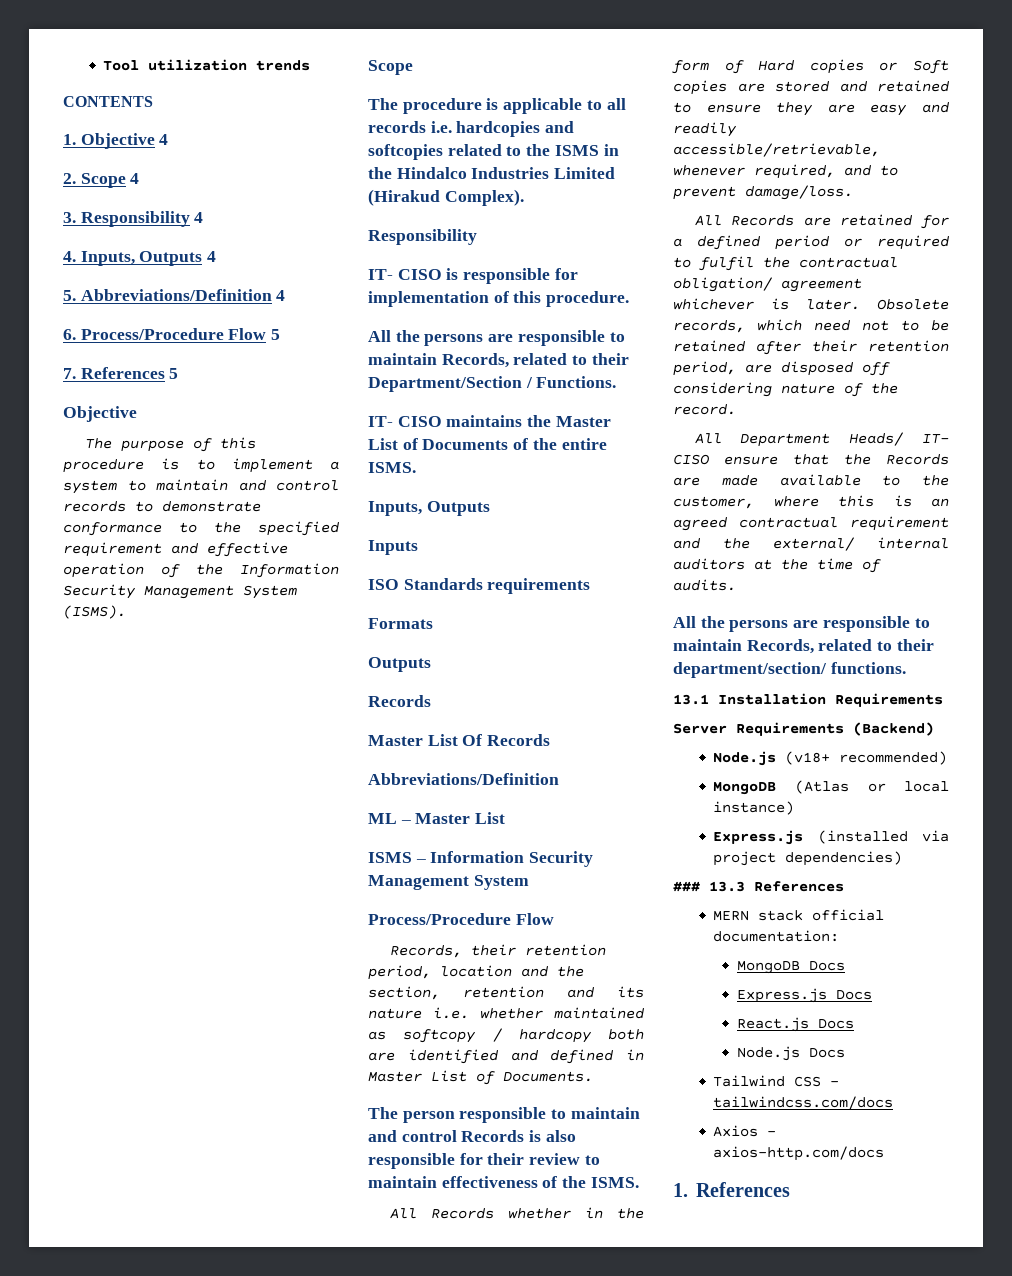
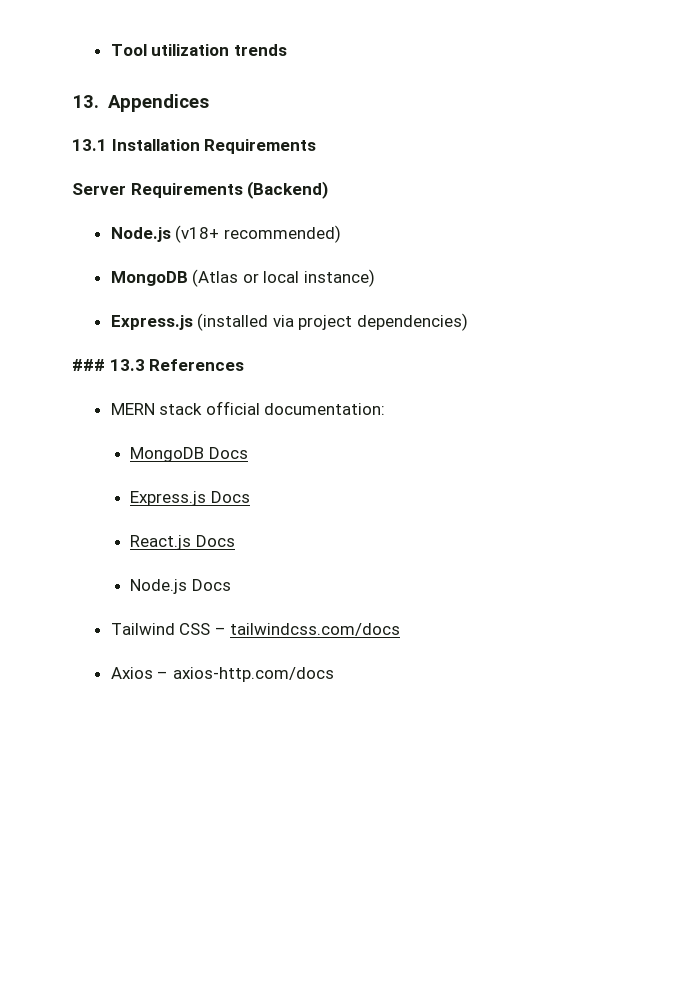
- CONTENTS
- 1. Objective 4
- 2. Scope 4
- 3. Responsibility 4
- 4. Inputs, Outputs 4
- 5. Abbreviations/Definition 4
- 6. Process/Procedure Flow 5
- 7. References 5
- Objective
- The purpose of this procedure is to implement a system to maintain and control records to demonstrate conformance to the specified requirement and effective operation of the Information Security Management System (ISMS).
- Scope
- The procedure is applicable to all records i.e. hardcopies and softcopies related to the ISMS in the Hindalco Industries Limited (Hirakud Complex).
- Responsibility
- IT- CISO is responsible for implementation of this procedure.
- All the persons are responsible to maintain Records, related to their Department/Section / Functions.
- IT- CISO maintains the Master List of Documents of the entire ISMS.
- Inputs, Outputs
- Inputs
- ISO Standards requirements
- Formats
- Outputs
- Records
- Master List Of Records
- Abbreviations/Definition
- ML – Master List
- ISMS – Information Security Management System
- Process/Procedure Flow
- Records, their retention period, location and the section, retention and its nature i.e. whether maintained as softcopy / hardcopy both are identified and defined in Master List of Documents.
- The person responsible to maintain and control Records is also responsible for their review to maintain effectiveness of the ISMS.
- All Records whether in the form of Hard copies or Soft copies are stored and retained to ensure they are easy and readily accessible/retrievable, whenever required, and to prevent damage/loss.
- All Records are retained for a defined period or required to fulfil the contractual obligation/ agreement whichever is later. Obsolete records, which need not to be retained after their retention period, are disposed off considering nature of the record.
- All Department Heads/ IT- CISO ensure that the Records are made available to the customer, where this is an agreed contractual requirement and the external/ internal auditors at the time of audits.
- All the persons are responsible to maintain Records, related to their department/section/ functions.
+ 13. Appendices
- 1. References

